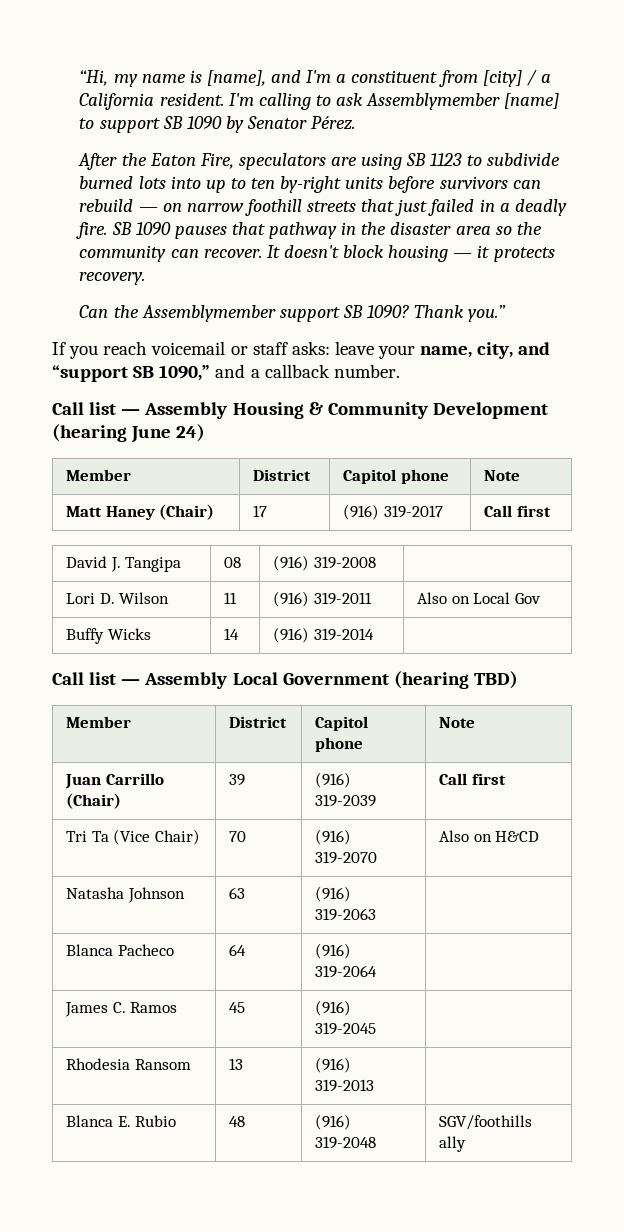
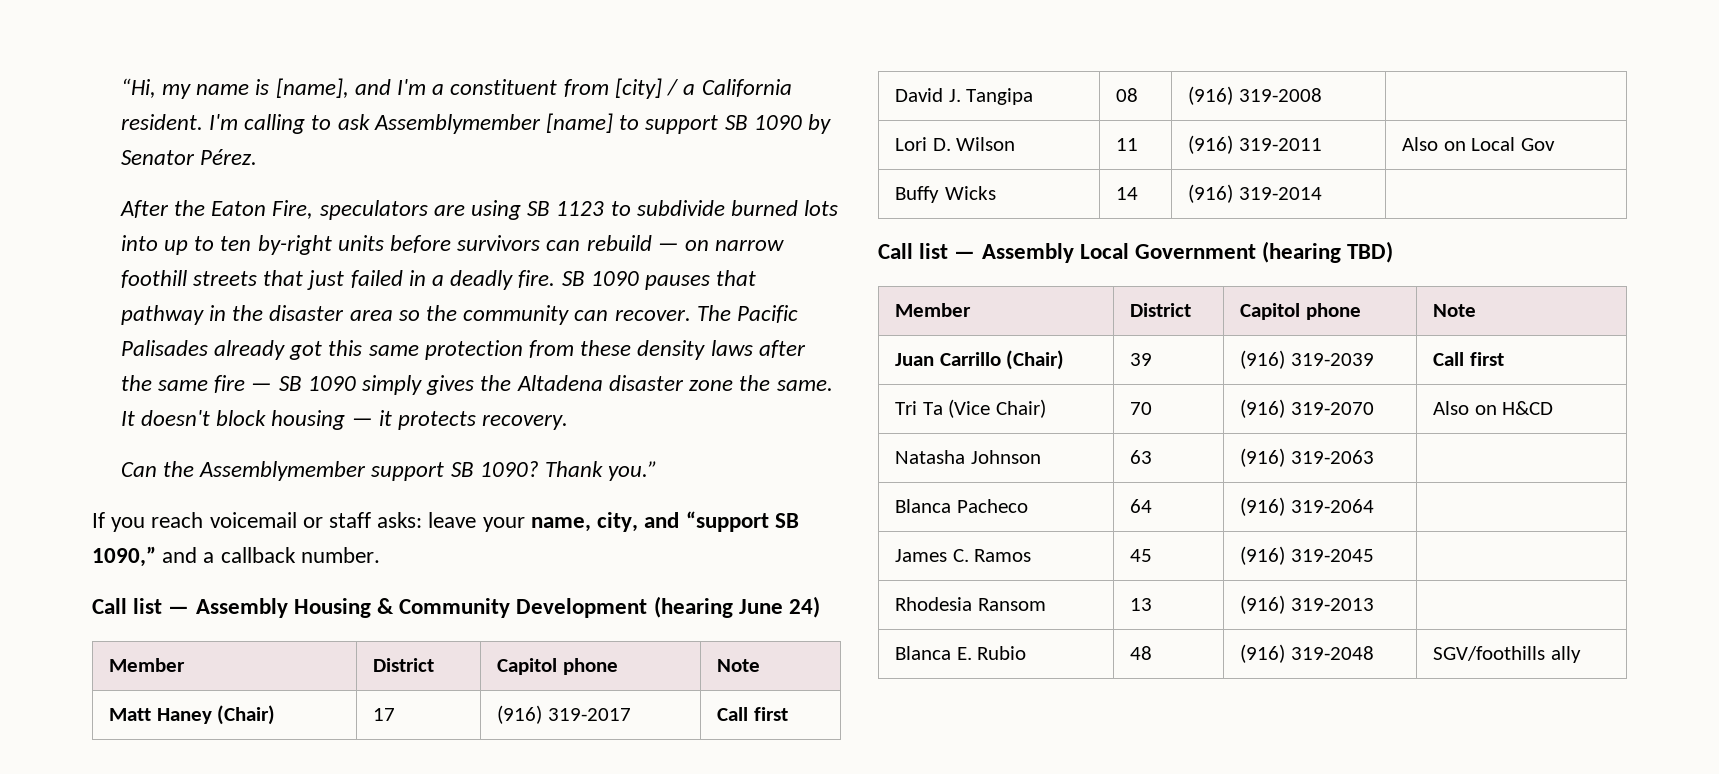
+ The Pacific Palisades already got this same protection from these density laws after the same fire — SB 1090 simply gives the Altadena disaster zone the same.

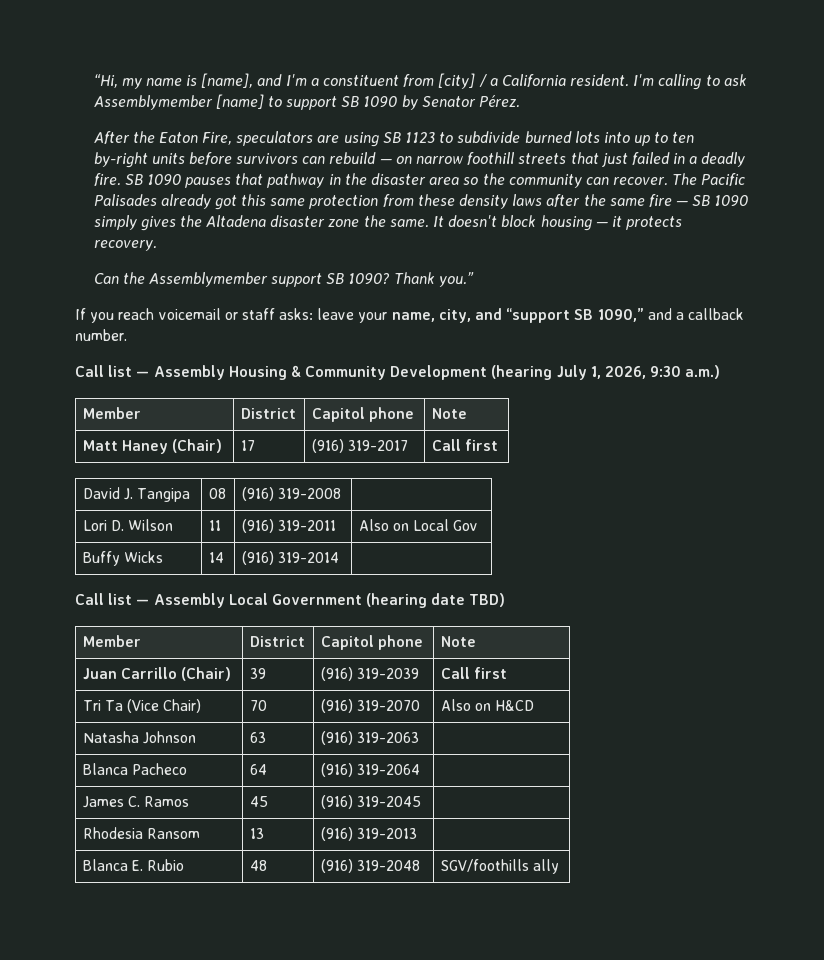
- Call list — Assembly Housing & Community Development (hearing June 24)
+ Call list — Assembly Housing & Community Development (hearing July 1, 2026, 9:30 a.m.)
- Call list — Assembly Local Government (hearing TBD)
+ Call list — Assembly Local Government (hearing date TBD)

